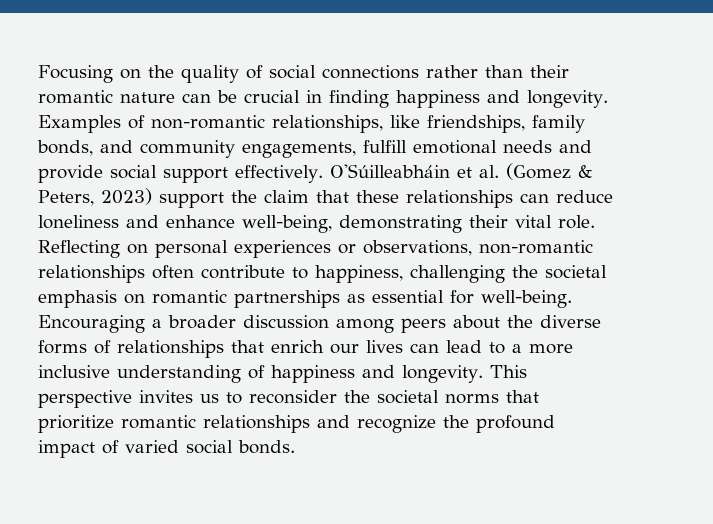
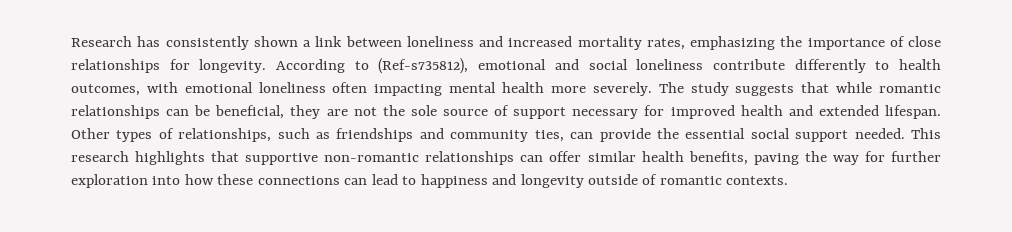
- Focusing on the quality of social connections rather than their romantic nature can be crucial in finding happiness and longevity. Examples of non-romantic relationships, like friendships, family bonds, and community engagements, fulfill emotional needs and provide social support effectively. O'Súilleabháin et al. (Gomez & Peters, 2023) support the claim that these relationships can reduce loneliness and enhance well-being, demonstrating their vital role. Reflecting on personal experiences or observations, non-romantic relationships often contribute to happiness, challenging the societal emphasis on romantic partnerships as essential for well-being. Encouraging a broader discussion among peers about the diverse forms of relationships that enrich our lives can lead to a more inclusive understanding of happiness and longevity. This perspective invites us to reconsider the societal norms that prioritize romantic relationships and recognize the profound impact of varied social bonds.
+ Research has consistently shown a link between loneliness and increased mortality rates, emphasizing the importance of close relationships for longevity. According to (Ref-s735812), emotional and social loneliness contribute differently to health outcomes, with emotional loneliness often impacting mental health more severely. The study suggests that while romantic relationships can be beneficial, they are not the sole source of support necessary for improved health and extended lifespan. Other types of relationships, such as friendships and community ties, can provide the essential social support needed. This research highlights that supportive non-romantic relationships can offer similar health benefits, paving the way for further exploration into how these connections can lead to happiness and longevity outside of romantic contexts.

